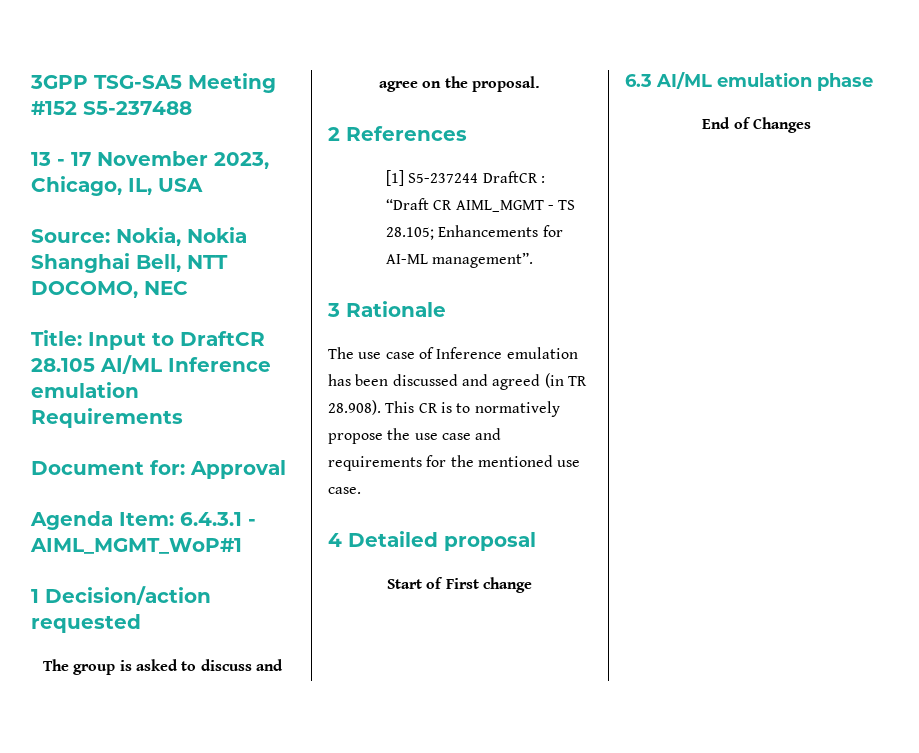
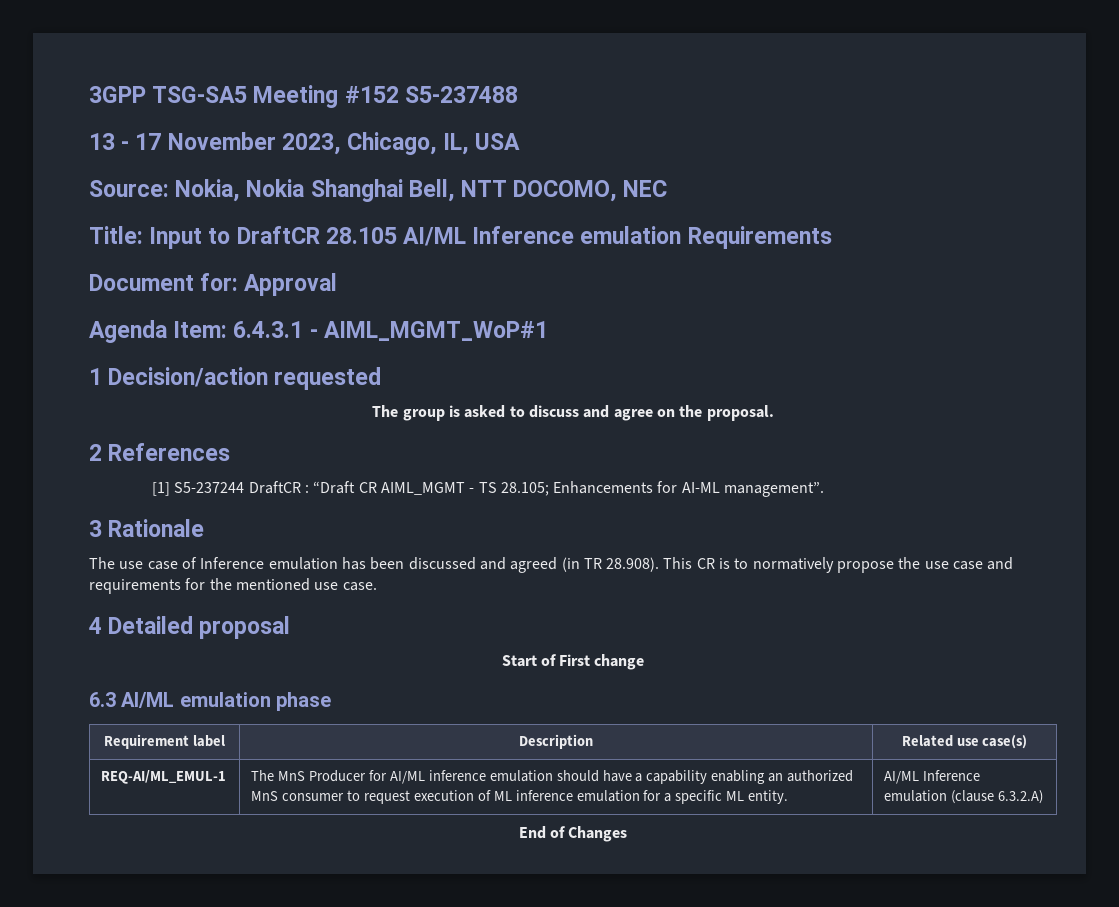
+ Requirement label | Description | Related use case(s)
+ REQ-AI/ML_EMUL-1 | The MnS Producer for AI/ML inference emulation should have a capability enabling an authorized MnS consumer to request execution of ML inference emulation for a specific ML entity. | AI/ML Inference emulation (clause 6.3.2.A)

